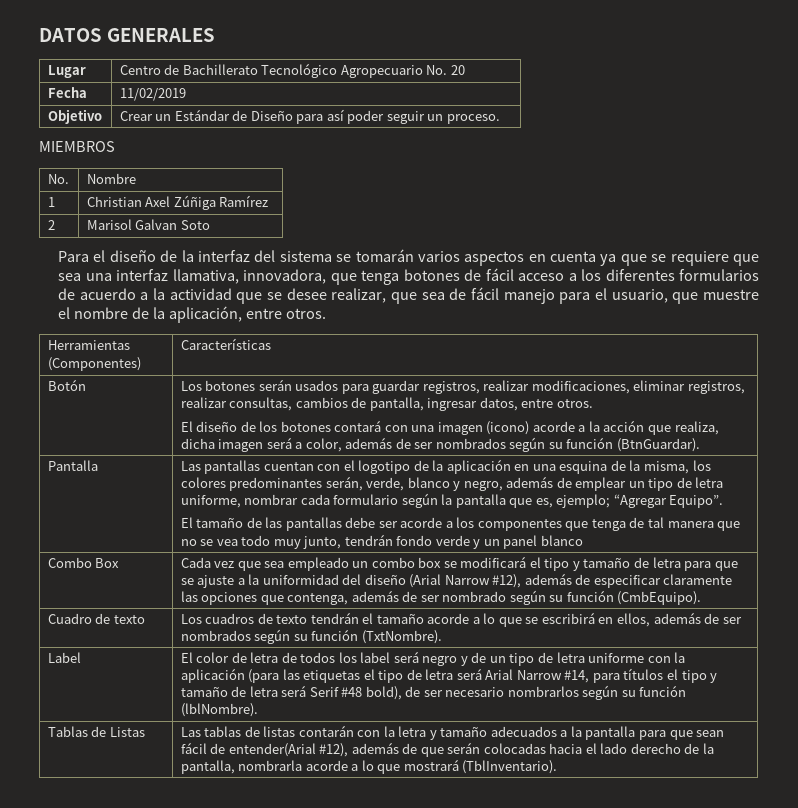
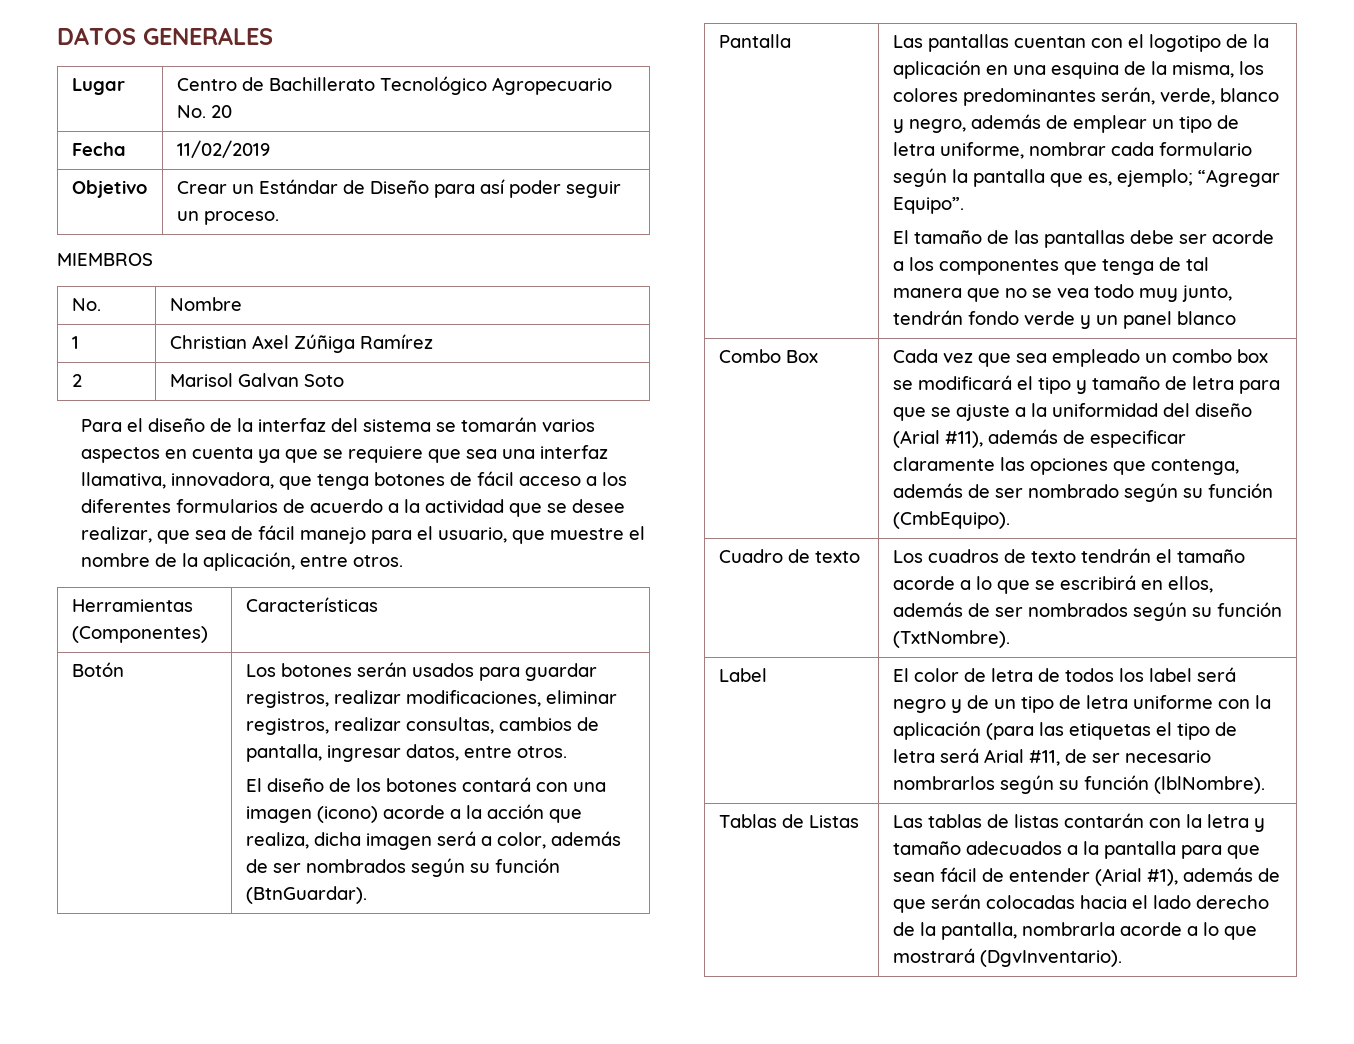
- Cada vez que sea empleado un combo box se modificará el tipo y tamaño de letra para que se ajuste a la uniformidad del diseño (Arial Narrow #12), además de especificar claramente las opciones que contenga, además de ser nombrado según su función (CmbEquipo).
+ Cada vez que sea empleado un combo box se modificará el tipo y tamaño de letra para que se ajuste a la uniformidad del diseño (Arial #11), además de especificar claramente las opciones que contenga, además de ser nombrado según su función (CmbEquipo).
- El color de letra de todos los label será negro y de un tipo de letra uniforme con la aplicación (para las etiquetas el tipo de letra será Arial Narrow #14, para títulos el tipo y tamaño de letra será Serif #48 bold), de ser necesario nombrarlos según su función (lblNombre).
+ El color de letra de todos los label será negro y de un tipo de letra uniforme con la aplicación (para las etiquetas el tipo de letra será Arial #11, de ser necesario nombrarlos según su función (lblNombre).
- Las tablas de listas contarán con la letra y tamaño adecuados a la pantalla para que sean fácil de entender(Arial #12), además de que serán colocadas hacia el lado derecho de la pantalla, nombrarla acorde a lo que mostrará (TblInventario).
+ Las tablas de listas contarán con la letra y tamaño adecuados a la pantalla para que sean fácil de entender (Arial #1), además de que serán colocadas hacia el lado derecho de la pantalla, nombrarla acorde a lo que mostrará (DgvInventario).

